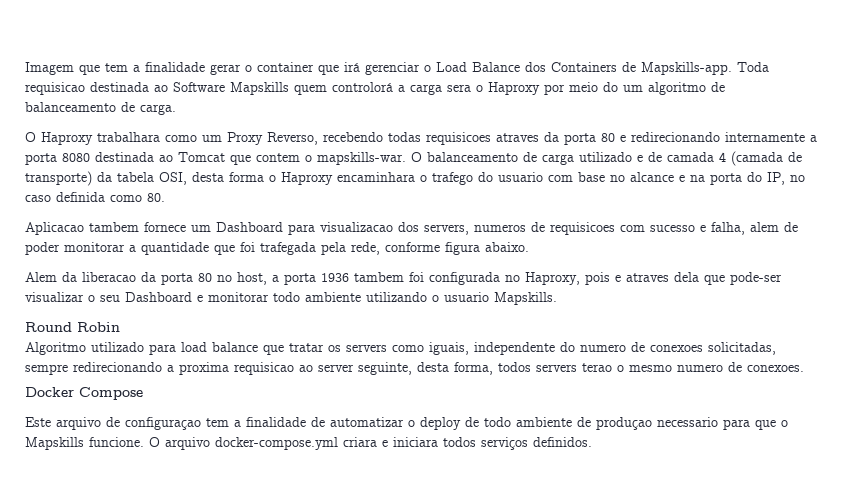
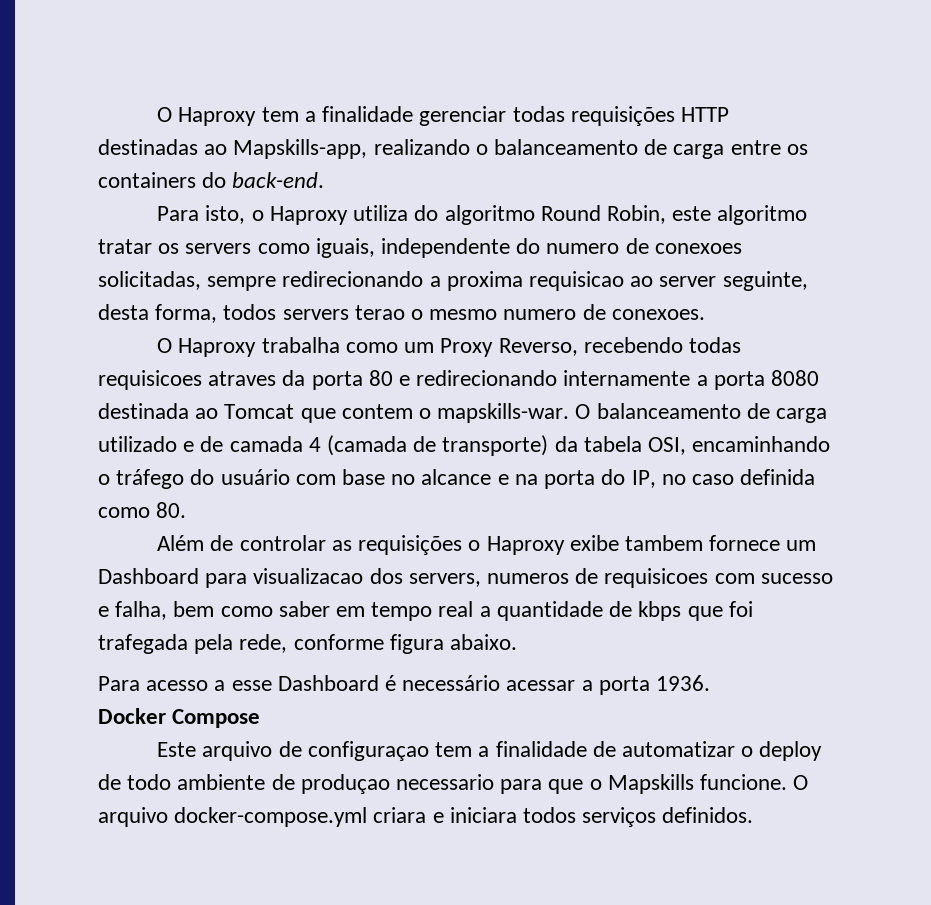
- Imagem que tem a finalidade gerar o container que irá gerenciar o Load Balance dos Containers de Mapskills-app. Toda requisicao destinada ao Software Mapskills quem controlorá a carga sera o Haproxy por meio do um algoritmo de balanceamento de carga.
- O Haproxy trabalhara como um Proxy Reverso, recebendo todas requisicoes atraves da porta 80 e redirecionando internamente a porta 8080 destinada ao Tomcat que contem o mapskills-war.
+ O Haproxy tem a finalidade gerenciar todas requisições HTTP destinadas ao Mapskills-app, realizando o balanceamento de carga entre os containers do back-end.
+ Para isto, o Haproxy utiliza do algoritmo Round Robin, este algoritmo tratar os servers como iguais, independente do numero de conexoes solicitadas, sempre redirecionando a proxima requisicao ao server seguinte, desta forma, todos servers terao o mesmo numero de conexoes.
+ O Haproxy trabalha como um Proxy Reverso, recebendo todas requisicoes atraves da porta 80 e redirecionando internamente a porta 8080 destinada ao Tomcat que contem o mapskills-war.
- O balanceamento de carga utilizado e de camada 4 (camada de transporte) da tabela OSI, desta forma o Haproxy encaminhara o trafego do usuario com base no alcance e na porta do IP, no caso definida como 80.
+ O balanceamento de carga utilizado e de camada 4 (camada de transporte) da tabela OSI, encaminhando o tráfego do usuário com base no alcance e na porta do IP, no caso definida como 80.
- Aplicacao tambem fornece um Dashboard para visualizacao dos servers, numeros de requisicoes com sucesso e falha, alem de poder monitorar a quantidade que foi trafegada pela rede, conforme figura abaixo.
+ Além de controlar as requisições o Haproxy exibe tambem fornece um Dashboard para visualizacao dos servers, numeros de requisicoes com sucesso e falha, bem como saber em tempo real a quantidade de kbps que foi trafegada pela rede, conforme figura abaixo.
- Alem da liberacao da porta 80 no host, a porta 1936 tambem foi configurada no Haproxy, pois e atraves dela que pode-ser visualizar o seu Dashboard e monitorar todo ambiente utilizando o usuario Mapskills.
- Round Robin
- Algoritmo utilizado para load balance que tratar os servers como iguais, independente do numero de conexoes solicitadas, sempre redirecionando a proxima requisicao ao server seguinte, desta forma, todos servers terao o mesmo numero de conexoes.
+ Para acesso a esse Dashboard é necessário acessar a porta 1936.

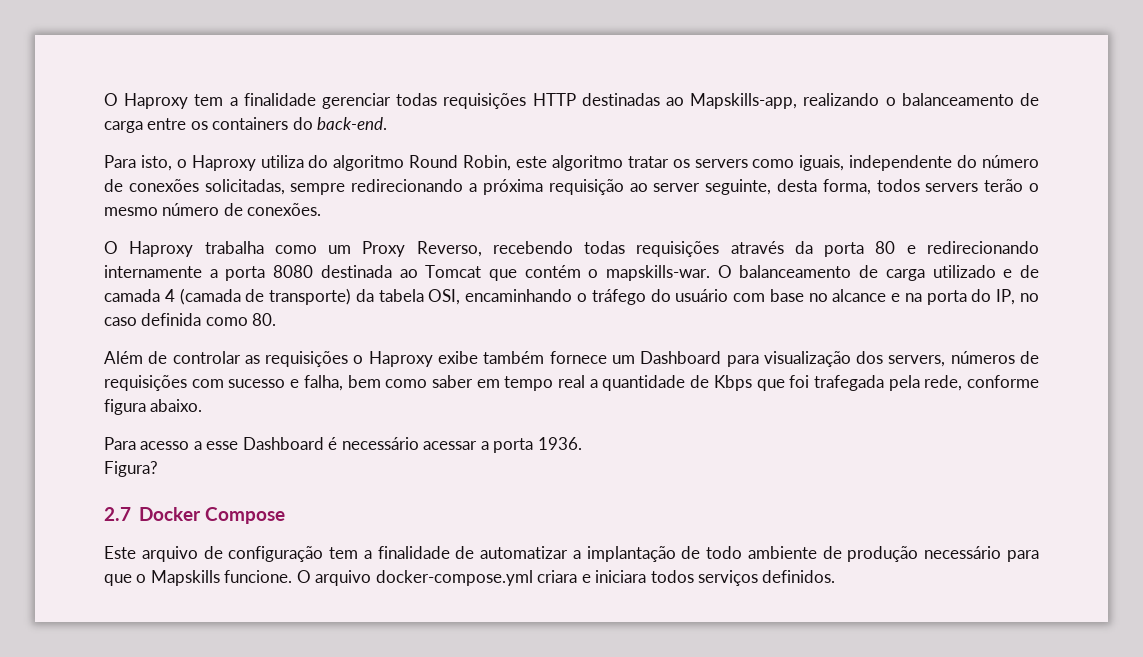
- Para isto, o Haproxy utiliza do algoritmo Round Robin, este algoritmo tratar os servers como iguais, independente do numero de conexoes solicitadas, sempre redirecionando a proxima requisicao ao server seguinte, desta forma, todos servers terao o mesmo numero de conexoes.
+ Para isto, o Haproxy utiliza do algoritmo Round Robin, este algoritmo tratar os servers como iguais, independente do número de conexões solicitadas, sempre redirecionando a próxima requisição ao server seguinte, desta forma, todos servers terão o mesmo número de conexões.
- O Haproxy trabalha como um Proxy Reverso, recebendo todas requisicoes atraves da porta 80 e redirecionando internamente a porta 8080 destinada ao Tomcat que contem o mapskills-war.
+ O Haproxy trabalha como um Proxy Reverso, recebendo todas requisições através da porta 80 e redirecionando internamente a porta 8080 destinada ao Tomcat que contém o mapskills-war.
- Além de controlar as requisições o Haproxy exibe tambem fornece um Dashboard para visualizacao dos servers, numeros de requisicoes com sucesso e falha, bem como saber em tempo real a quantidade de kbps que foi trafegada pela rede, conforme figura abaixo.
+ Além de controlar as requisições o Haproxy exibe também fornece um Dashboard para visualização dos servers, números de requisições com sucesso e falha, bem como saber em tempo real a quantidade de Kbps que foi trafegada pela rede, conforme figura abaixo.
- Docker Compose
+ Figura?
+ 2.7 Docker Compose
- Este arquivo de configuraçao tem a finalidade de automatizar o deploy de todo ambiente de produçao necessario para que o Mapskills funcione.
+ Este arquivo de configuração tem a finalidade de automatizar a implantação de todo ambiente de produção necessário para que o Mapskills funcione.

